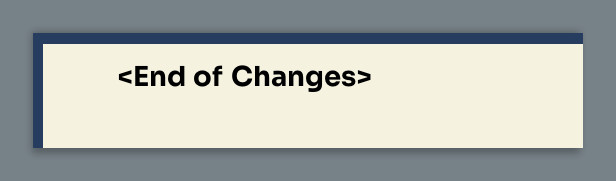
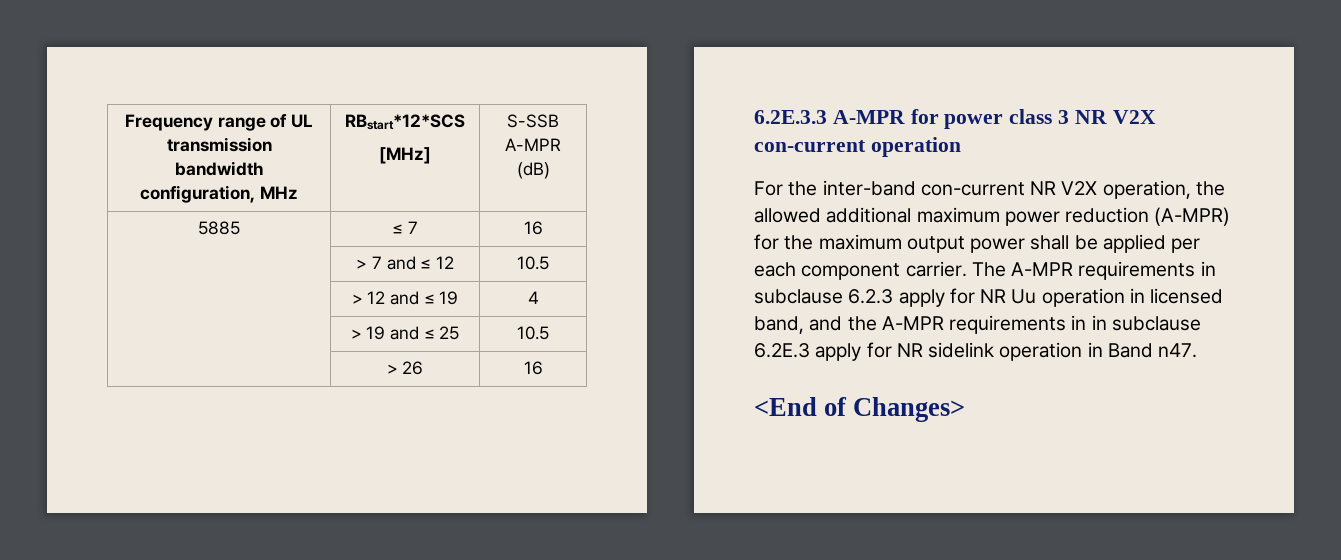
+ Frequency range of UL transmission bandwidth configuration, MHz | RBstart*12*SCS
+ [MHz] | S-SSB A-MPR (dB)
+ 5885 | ≤ 7 | 16
+ | > 7 and ≤ 12 | 10.5
+ | > 12 and ≤ 19 | 4
+ | > 19 and ≤ 25 | 10.5
+ | > 26 | 16
+ 6.2E.3.3 A-MPR for power class 3 NR V2X con-current operation
+ For the inter-band con-current NR V2X operation, the allowed additional maximum power reduction (A-MPR) for the maximum output power shall be applied per each component carrier. The A-MPR requirements in subclause 6.2.3 apply for NR Uu operation in licensed band, and the A-MPR requirements in in subclause 6.2E.3 apply for NR sidelink operation in Band n47.

